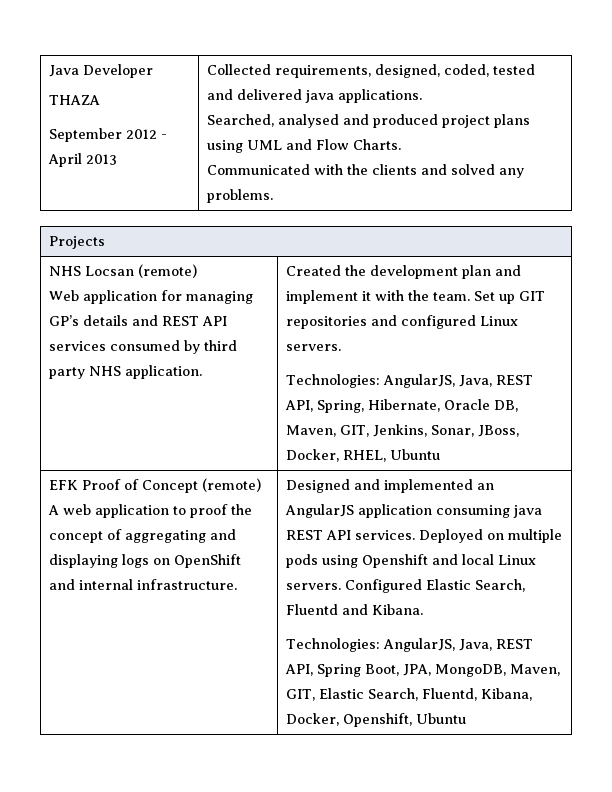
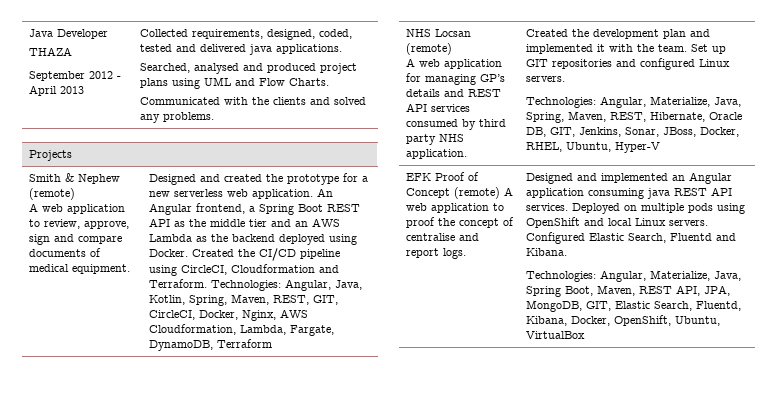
+ Smith & Nephew (remote)
+ A web application to review, approve, sign and compare documents of medical equipment. | Designed and created the prototype for a new serverless web application. An Angular frontend, a Spring Boot REST API as the middle tier and an AWS Lambda as the backend deployed using Docker. Created the CI/CD pipeline using CircleCI, Cloudformation and Terraform. Technologies: Angular, Java, Kotlin, Spring, Maven, REST, GIT, CircleCI, Docker, Nginx, AWS Cloudformation, Lambda, Fargate, DynamoDB, Terraform
- Web application for managing GP’s details and REST API services consumed by third party NHS application.
+ A web application for managing GP’s details and REST API services consumed by third party NHS application.
- Created the development plan and implement it with the team.
+ Created the development plan and implemented it with the team.
- Technologies: AngularJS, Java, REST API, Spring, Hibernate, Oracle DB, Maven, GIT, Jenkins, Sonar, JBoss, Docker, RHEL, Ubuntu
+ Technologies: Angular, Materialize, Java, Spring, Maven, REST, Hibernate, Oracle DB, GIT, Jenkins, Sonar, JBoss, Docker, RHEL, Ubuntu, Hyper-V
- EFK Proof of Concept (remote) A web application to proof the concept of aggregating and displaying logs on OpenShift and internal infrastructure.
+ EFK Proof of Concept (remote) A web application to proof the concept of centralise and report logs.
- Designed and implemented an AngularJS application consuming java REST API services.
+ Designed and implemented an Angular application consuming java REST API services.
- Deployed on multiple pods using Openshift and local Linux servers.
+ Deployed on multiple pods using OpenShift and local Linux servers.
- Technologies: AngularJS, Java, REST API, Spring Boot, JPA, MongoDB, Maven, GIT, Elastic Search, Fluentd, Kibana, Docker, Openshift, Ubuntu
+ Technologies: Angular, Materialize, Java, Spring Boot, Maven, REST API, JPA, MongoDB, GIT, Elastic Search, Fluentd, Kibana, Docker, OpenShift, Ubuntu, VirtualBox

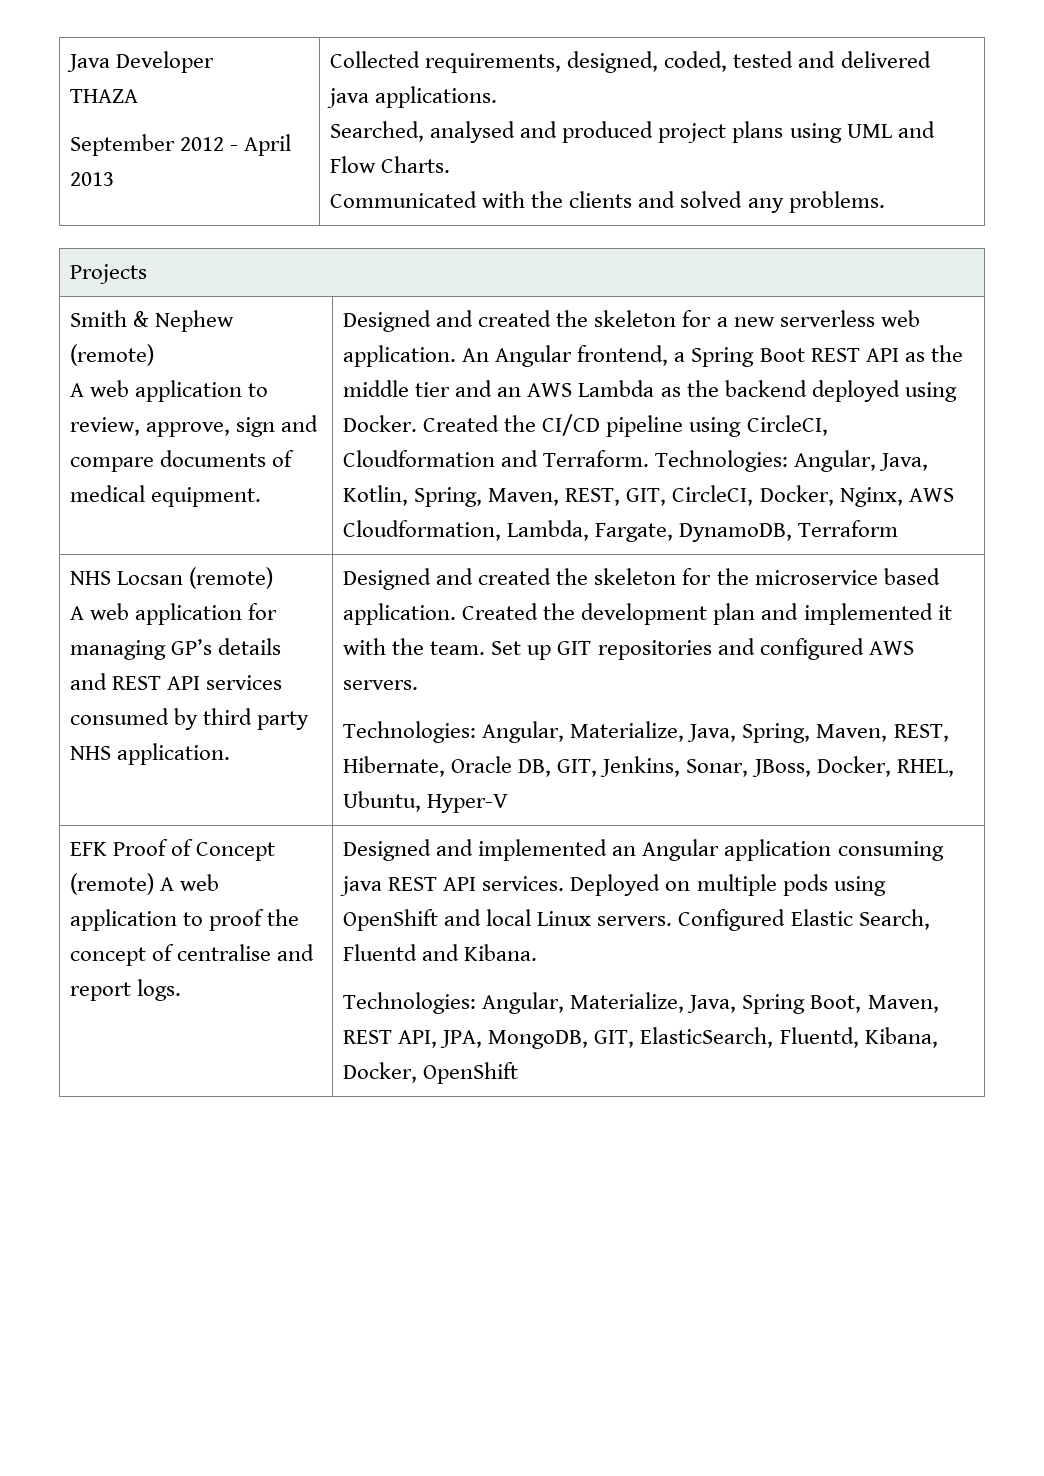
- Designed and created the prototype for a new serverless web application.
+ Designed and created the skeleton for a new serverless web application.
+ Designed and created the skeleton for the microservice based application.
- Set up GIT repositories and configured Linux servers.
+ Set up GIT repositories and configured AWS servers.
- Technologies: Angular, Materialize, Java, Spring Boot, Maven, REST API, JPA, MongoDB, GIT, Elastic Search, Fluentd, Kibana, Docker, OpenShift, Ubuntu, VirtualBox
+ Technologies: Angular, Materialize, Java, Spring Boot, Maven, REST API, JPA, MongoDB, GIT, ElasticSearch, Fluentd, Kibana, Docker, OpenShift

